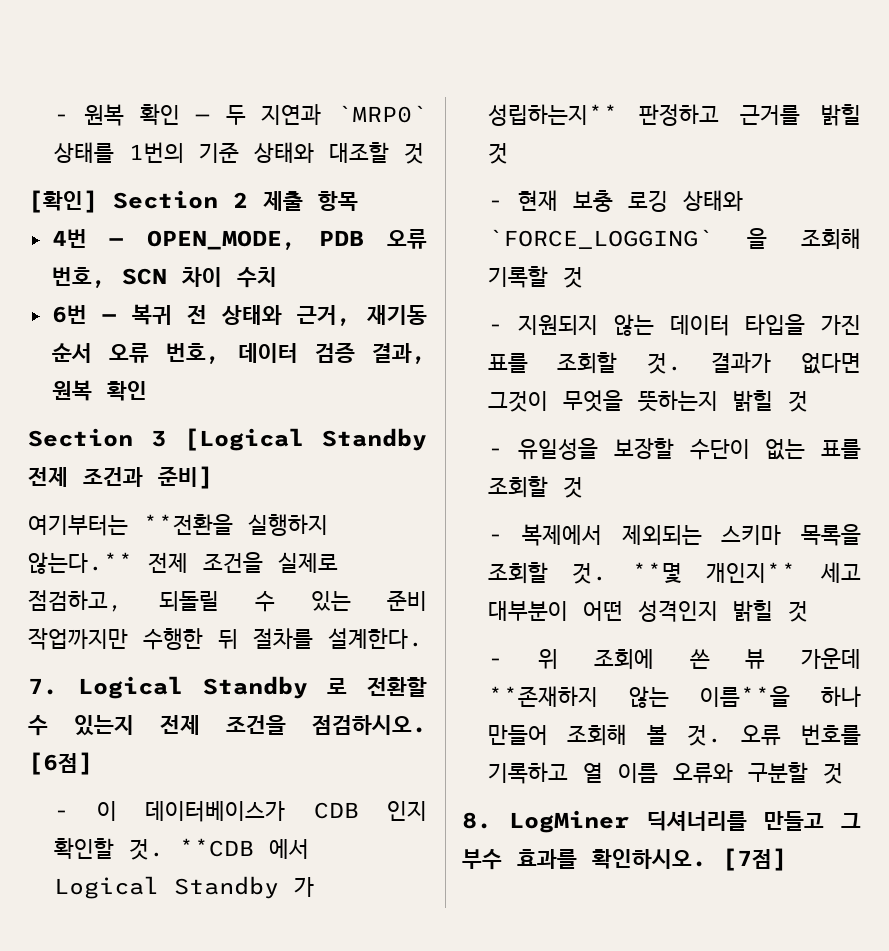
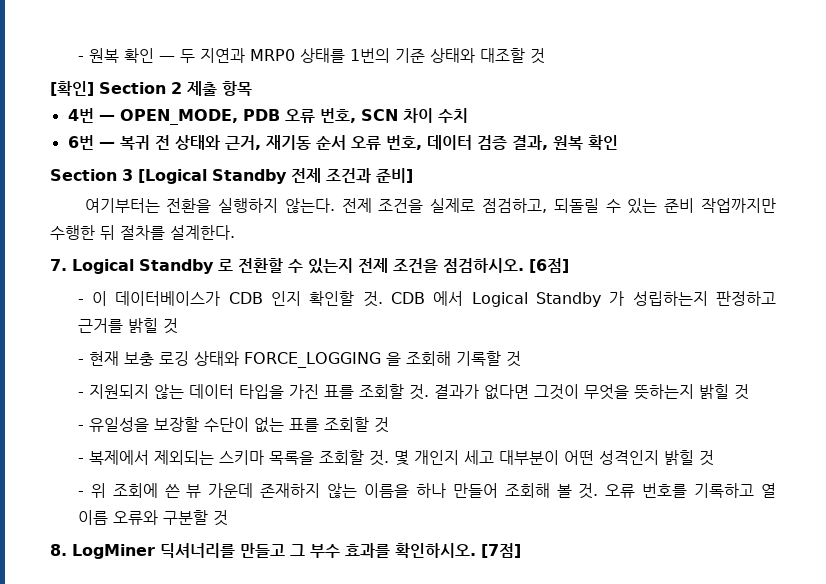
- - 원복 확인 — 두 지연과 `MRP0` 상태를 1번의 기준 상태와 대조할 것
+ - 원복 확인 — 두 지연과 MRP0 상태를 1번의 기준 상태와 대조할 것
- 여기부터는 **전환을 실행하지 않는다.** 전제 조건을 실제로 점검하고, 되돌릴 수 있는 준비 작업까지만 수행한 뒤 절차를 설계한다.
+ 여기부터는 전환을 실행하지 않는다. 전제 조건을 실제로 점검하고, 되돌릴 수 있는 준비 작업까지만 수행한 뒤 절차를 설계한다.
- **CDB 에서 Logical Standby 가 성립하는지** 판정하고 근거를 밝힐 것
+ CDB 에서 Logical Standby 가 성립하는지 판정하고 근거를 밝힐 것
- - 현재 보충 로깅 상태와 `FORCE_LOGGING` 을 조회해 기록할 것
+ - 현재 보충 로깅 상태와 FORCE_LOGGING 을 조회해 기록할 것
- **몇 개인지** 세고 대부분이 어떤 성격인지 밝힐 것
+ 몇 개인지 세고 대부분이 어떤 성격인지 밝힐 것
- - 위 조회에 쓴 뷰 가운데 **존재하지 않는 이름**을 하나 만들어 조회해 볼 것.
+ - 위 조회에 쓴 뷰 가운데 존재하지 않는 이름을 하나 만들어 조회해 볼 것.

